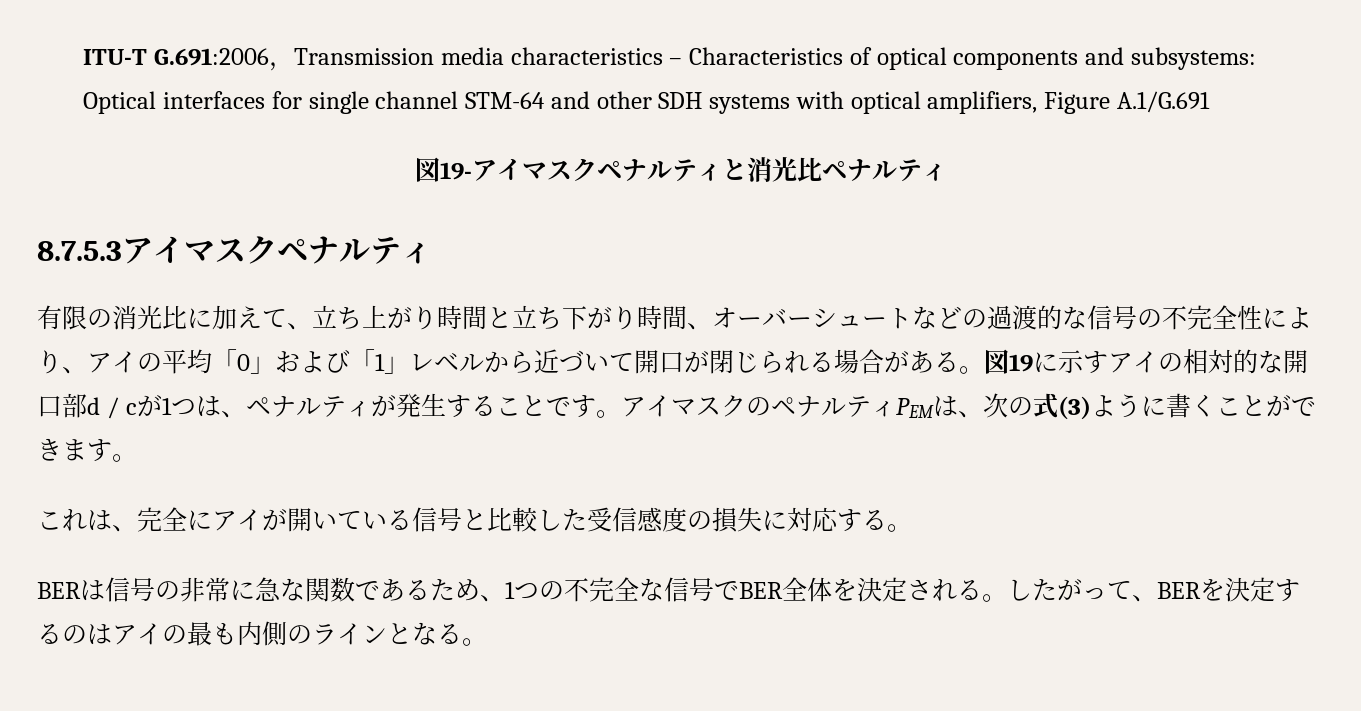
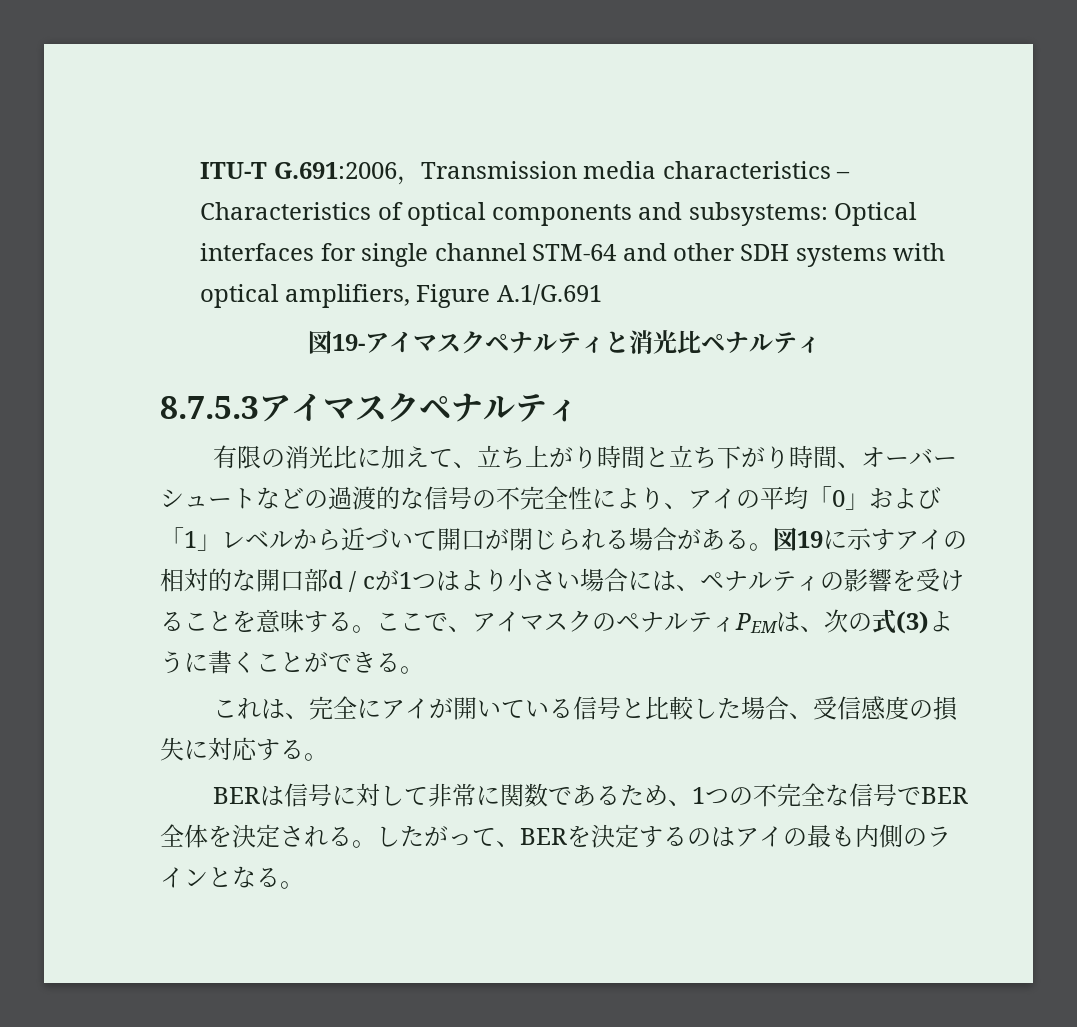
- 図19に示すアイの相対的な開口部d / cが1つは、ペナルティが発生することです。アイマスクのペナルティPEMは、次の式(3)ように書くことができます。
+ 図19に示すアイの相対的な開口部d / cが1つはより小さい場合には、ペナルティの影響を受けることを意味する。ここで、アイマスクのペナルティPEMは、次の式(3)ように書くことができる。
- これは、完全にアイが開いている信号と比較した受信感度の損失に対応する。
+ これは、完全にアイが開いている信号と比較した場合、受信感度の損失に対応する。
- BERは信号の非常に急な関数であるため、1つの不完全な信号でBER全体を決定される。
+ BERは信号に対して非常に関数であるため、1つの不完全な信号でBER全体を決定される。

